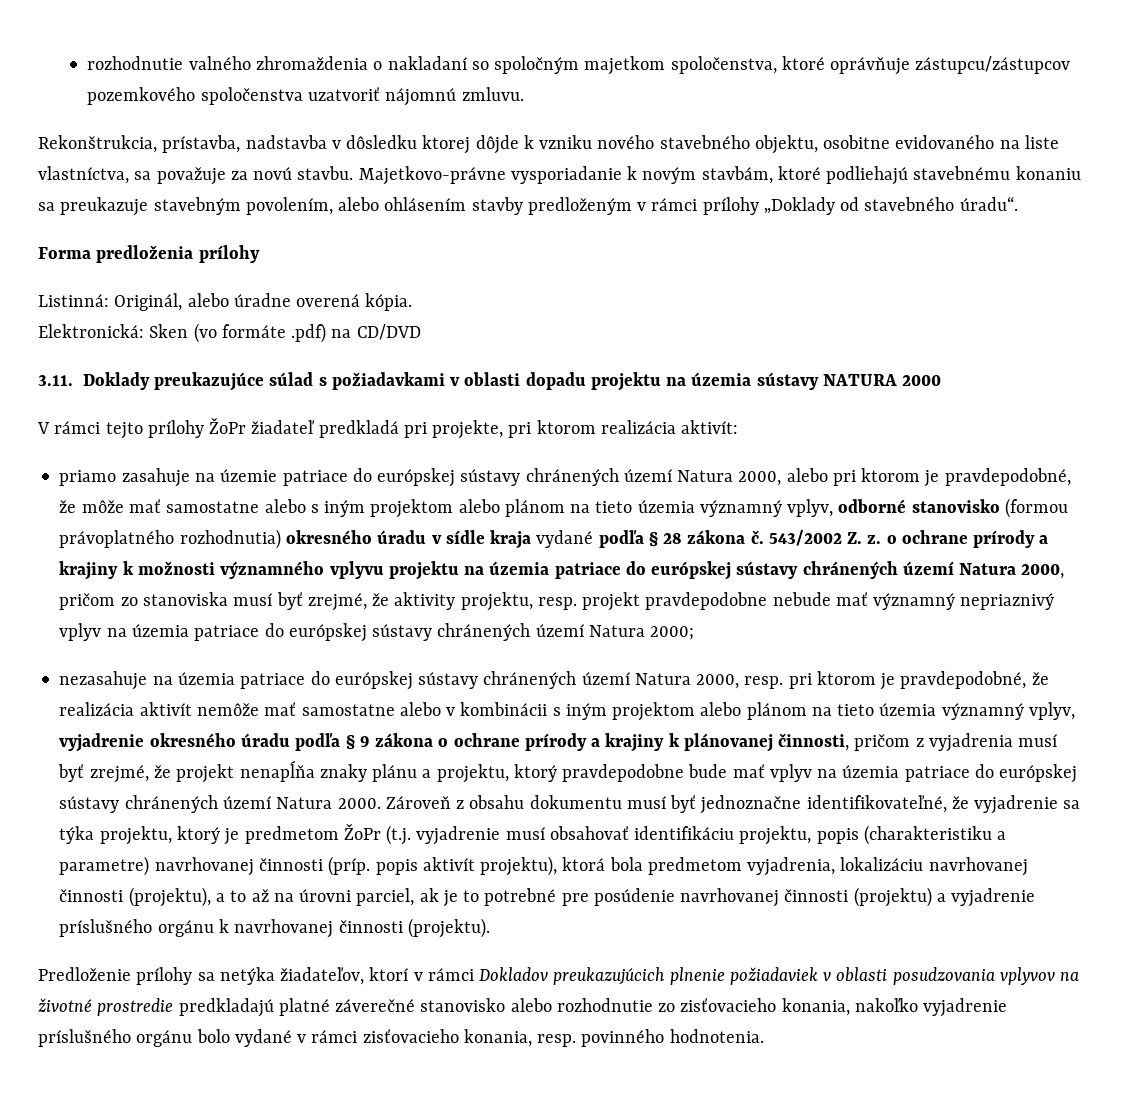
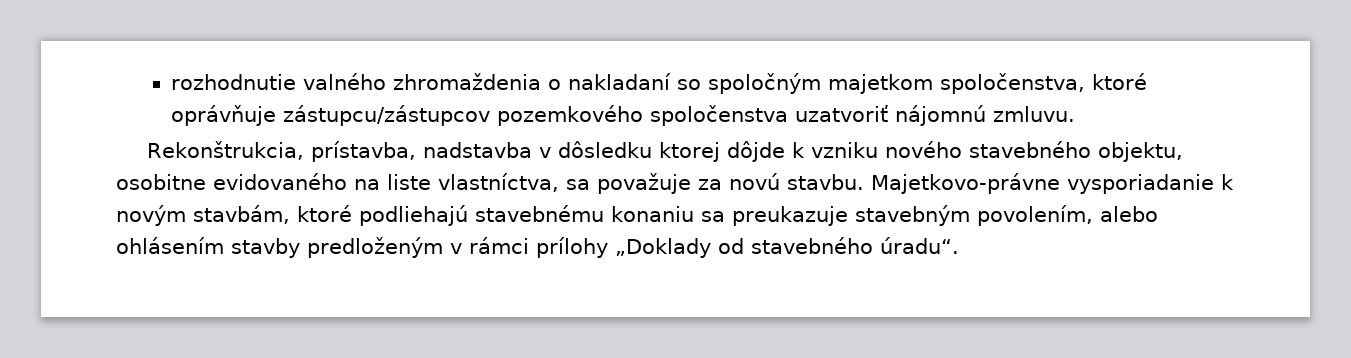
- Forma predloženia prílohy
- Listinná: Originál, alebo úradne overená kópia.
- Elektronická: Sken (vo formáte .pdf) na CD/DVD
- 3.11. Doklady preukazujúce súlad s požiadavkami v oblasti dopadu projektu na územia sústavy NATURA 2000
- V rámci tejto prílohy ŽoPr žiadateľ predkladá pri projekte, pri ktorom realizácia aktivít:
- priamo zasahuje na územie patriace do európskej sústavy chránených území Natura 2000, alebo pri ktorom je pravdepodobné, že môže mať samostatne alebo s iným projektom alebo plánom na tieto územia významný vplyv, odborné stanovisko (formou právoplatného rozhodnutia) okresného úradu v sídle kraja vydané podľa § 28 zákona č. 543/2002 Z. z. o ochrane prírody a krajiny k možnosti významného vplyvu projektu na územia patriace do európskej sústavy chránených území Natura 2000, pričom zo stanoviska musí byť zrejmé, že aktivity projektu, resp. projekt pravdepodobne nebude mať významný nepriaznivý vplyv na územia patriace do európskej sústavy chránených území Natura 2000;
- nezasahuje na územia patriace do európskej sústavy chránených území Natura 2000, resp. pri ktorom je pravdepodobné, že realizácia aktivít nemôže mať samostatne alebo v kombinácii s iným projektom alebo plánom na tieto územia významný vplyv, vyjadrenie okresného úradu podľa § 9 zákona o ochrane prírody a krajiny k plánovanej činnosti, pričom z vyjadrenia musí byť zrejmé, že projekt nenapĺňa znaky plánu a projektu, ktorý pravdepodobne bude mať vplyv na územia patriace do európskej sústavy chránených území Natura 2000. Zároveň z obsahu dokumentu musí byť jednoznačne identifikovateľné, že vyjadrenie sa týka projektu, ktorý je predmetom ŽoPr (t.j. vyjadrenie musí obsahovať identifikáciu projektu, popis (charakteristiku a parametre) navrhovanej činnosti (príp. popis aktivít projektu), ktorá bola predmetom vyjadrenia, lokalizáciu navrhovanej činnosti (projektu), a to až na úrovni parciel, ak je to potrebné pre posúdenie navrhovanej činnosti (projektu) a vyjadrenie príslušného orgánu k navrhovanej činnosti (projektu).
- Predloženie prílohy sa netýka žiadateľov, ktorí v rámci Dokladov preukazujúcich plnenie požiadaviek v oblasti posudzovania vplyvov na životné prostredie predkladajú platné záverečné stanovisko alebo rozhodnutie zo zisťovacieho konania, nakoľko vyjadrenie príslušného orgánu bolo vydané v rámci zisťovacieho konania, resp. povinného hodnotenia.

